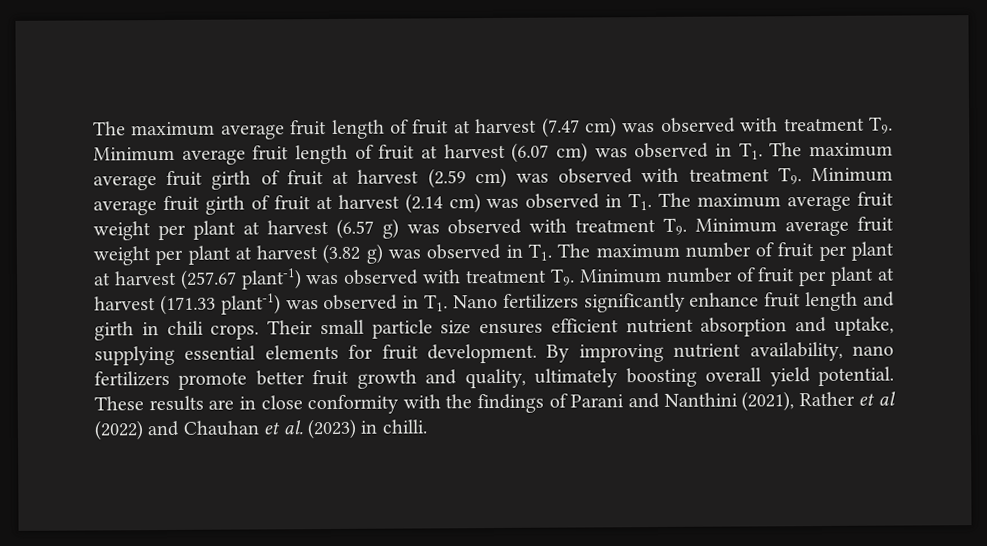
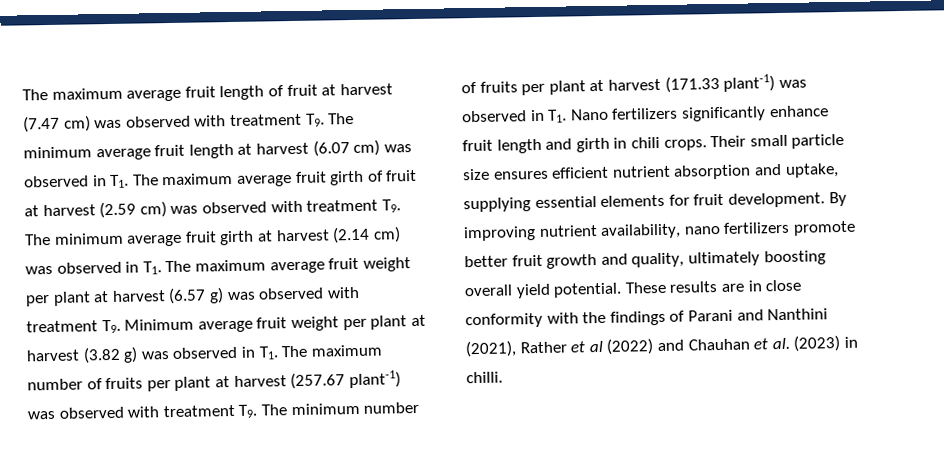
- The maximum average fruit length of fruit at harvest (7.47 cm) was observed with treatment T9. Minimum average fruit length of fruit at harvest (6.07 cm) was observed in T1. The maximum average fruit girth of fruit at harvest (2.59 cm) was observed with treatment T9. Minimum average fruit girth of fruit at harvest (2.14 cm) was observed in T1. The maximum average fruit weight per plant at harvest (6.57 g) was observed with treatment T9. Minimum average fruit weight per plant at harvest (3.82 g) was observed in T1. The maximum number of fruit per plant at harvest (257.67 plant-1) was observed with treatment T9. Minimum number of fruit per plant at harvest (171.33 plant-1) was observed in T1. Nano fertilizers significantly enhance fruit length and girth in chili crops.
+ The maximum average fruit length of fruit at harvest (7.47 cm) was observed with treatment T9. The minimum average fruit length at harvest (6.07 cm) was observed in T1. The maximum average fruit girth of fruit at harvest (2.59 cm) was observed with treatment T9. The minimum average fruit girth at harvest (2.14 cm) was observed in T1. The maximum average fruit weight per plant at harvest (6.57 g) was observed with treatment T9. Minimum average fruit weight per plant at harvest (3.82 g) was observed in T1. The maximum number of fruits per plant at harvest (257.67 plant-1) was observed with treatment T9. The minimum number of fruits per plant at harvest (171.33 plant-1) was observed in T1. Nano fertilizers significantly enhance fruit length and girth in chili crops.

